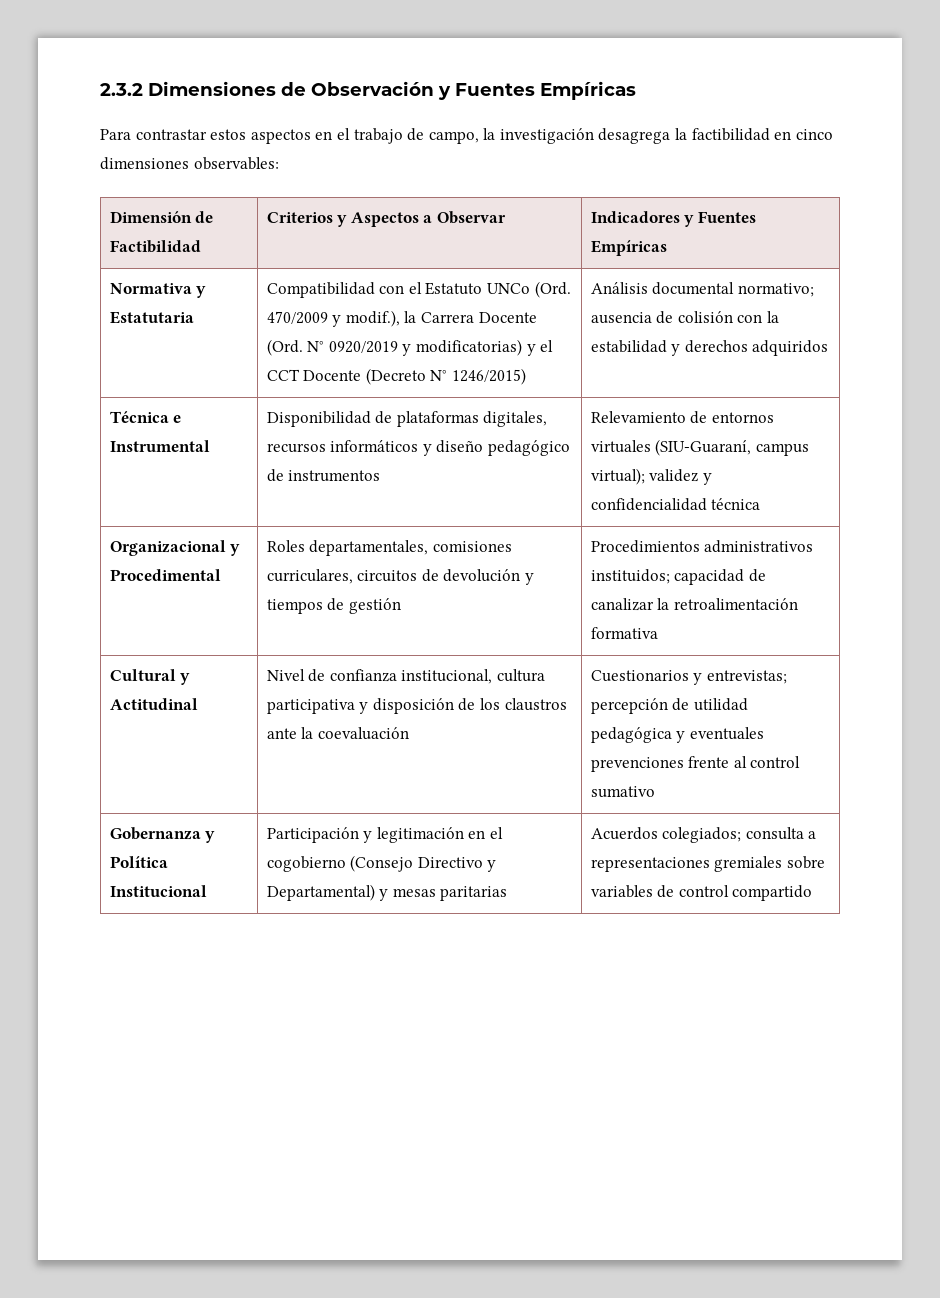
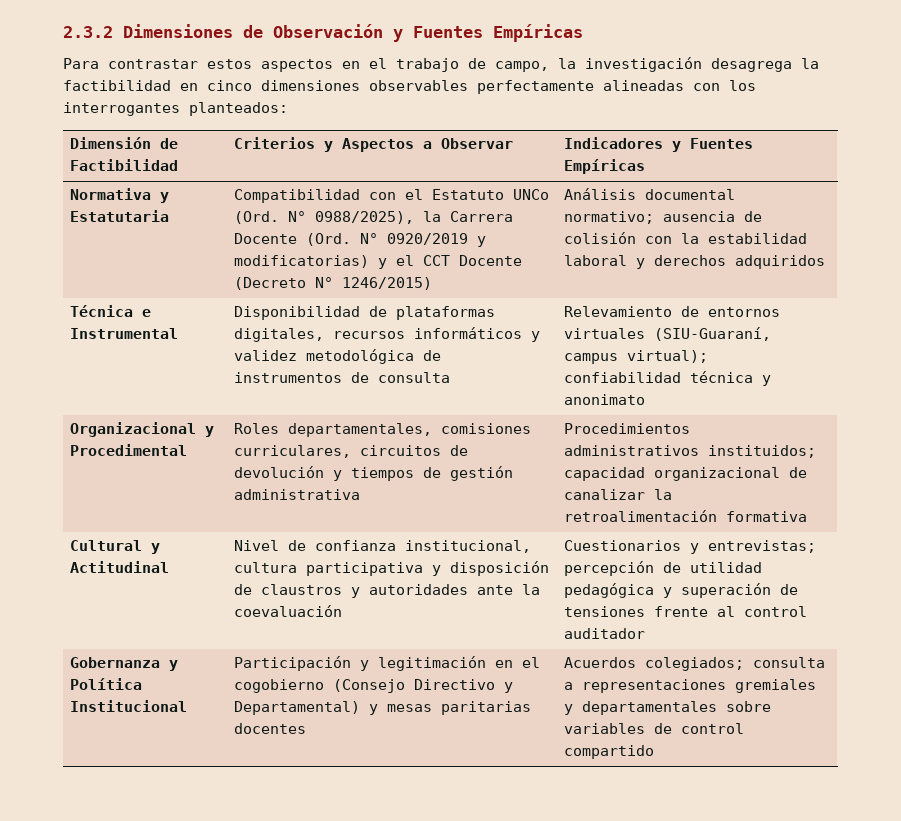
- Para contrastar estos aspectos en el trabajo de campo, la investigación desagrega la factibilidad en cinco dimensiones observables:
+ Para contrastar estos aspectos en el trabajo de campo, la investigación desagrega la factibilidad en cinco dimensiones observables perfectamente alineadas con los interrogantes planteados:
- Normativa y Estatutaria | Compatibilidad con el Estatuto UNCo (Ord. 470/2009 y modif.), la Carrera Docente (Ord. N° 0920/2019 y modificatorias) y el CCT Docente (Decreto N° 1246/2015) | Análisis documental normativo; ausencia de colisión con la estabilidad y derechos adquiridos
+ Normativa y Estatutaria | Compatibilidad con el Estatuto UNCo (Ord. N° 0988/2025), la Carrera Docente (Ord. N° 0920/2019 y modificatorias) y el CCT Docente (Decreto N° 1246/2015) | Análisis documental normativo; ausencia de colisión con la estabilidad laboral y derechos adquiridos
- Técnica e Instrumental | Disponibilidad de plataformas digitales, recursos informáticos y diseño pedagógico de instrumentos | Relevamiento de entornos virtuales (SIU-Guaraní, campus virtual); validez y confidencialidad técnica
+ Técnica e Instrumental | Disponibilidad de plataformas digitales, recursos informáticos y validez metodológica de instrumentos de consulta | Relevamiento de entornos virtuales (SIU-Guaraní, campus virtual); confiabilidad técnica y anonimato
- Organizacional y Procedimental | Roles departamentales, comisiones curriculares, circuitos de devolución y tiempos de gestión | Procedimientos administrativos instituidos; capacidad de canalizar la retroalimentación formativa
+ Organizacional y Procedimental | Roles departamentales, comisiones curriculares, circuitos de devolución y tiempos de gestión administrativa | Procedimientos administrativos instituidos; capacidad organizacional de canalizar la retroalimentación formativa
- Cultural y Actitudinal | Nivel de confianza institucional, cultura participativa y disposición de los claustros ante la coevaluación | Cuestionarios y entrevistas; percepción de utilidad pedagógica y eventuales prevenciones frente al control sumativo
+ Cultural y Actitudinal | Nivel de confianza institucional, cultura participativa y disposición de claustros y autoridades ante la coevaluación | Cuestionarios y entrevistas; percepción de utilidad pedagógica y superación de tensiones frente al control auditador
- Gobernanza y Política Institucional | Participación y legitimación en el cogobierno (Consejo Directivo y Departamental) y mesas paritarias | Acuerdos colegiados; consulta a representaciones gremiales sobre variables de control compartido
+ Gobernanza y Política Institucional | Participación y legitimación en el cogobierno (Consejo Directivo y Departamental) y mesas paritarias docentes | Acuerdos colegiados; consulta a representaciones gremiales y departamentales sobre variables de control compartido

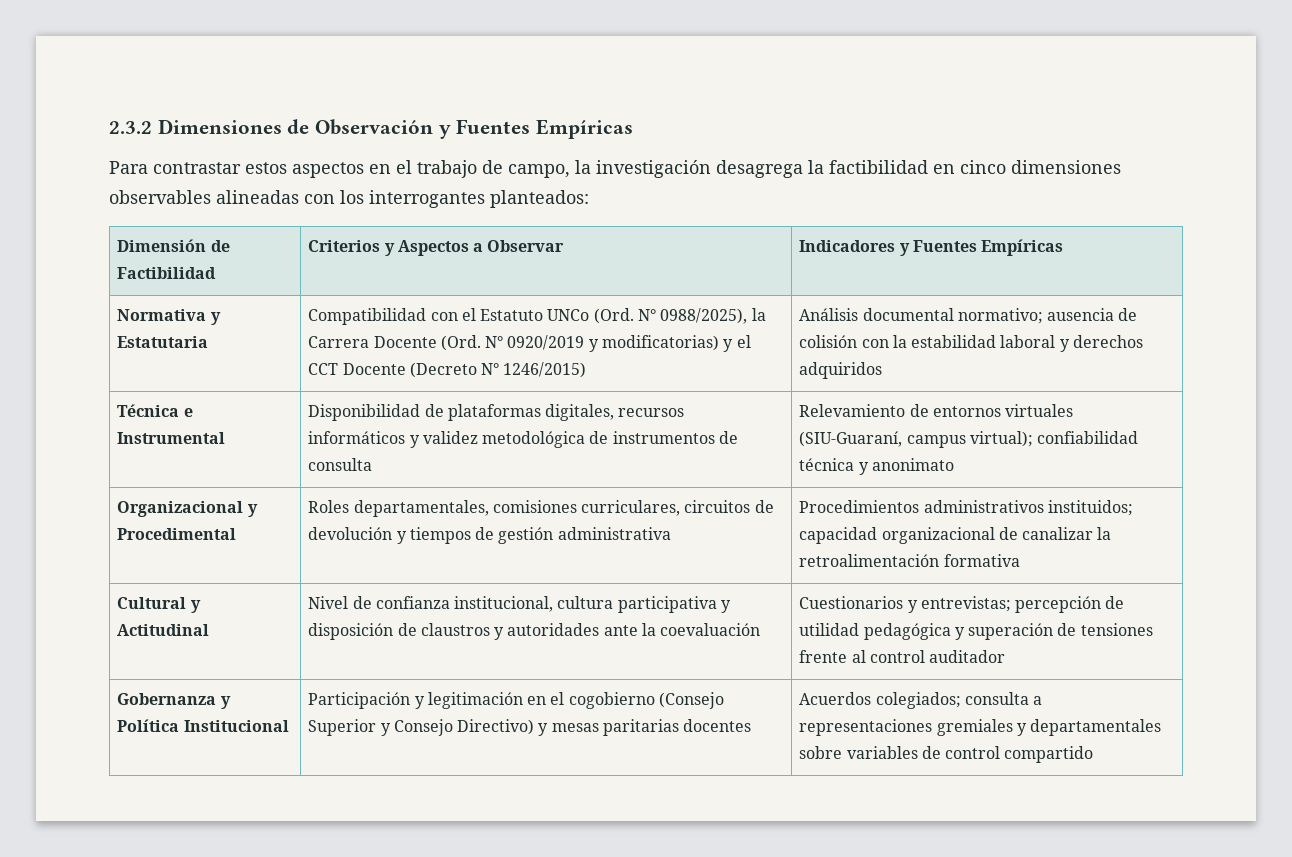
- Para contrastar estos aspectos en el trabajo de campo, la investigación desagrega la factibilidad en cinco dimensiones observables perfectamente alineadas con los interrogantes planteados:
+ Para contrastar estos aspectos en el trabajo de campo, la investigación desagrega la factibilidad en cinco dimensiones observables alineadas con los interrogantes planteados:
- Gobernanza y Política Institucional | Participación y legitimación en el cogobierno (Consejo Directivo y Departamental) y mesas paritarias docentes | Acuerdos colegiados; consulta a representaciones gremiales y departamentales sobre variables de control compartido
+ Gobernanza y Política Institucional | Participación y legitimación en el cogobierno (Consejo Superior y Consejo Directivo) y mesas paritarias docentes | Acuerdos colegiados; consulta a representaciones gremiales y departamentales sobre variables de control compartido

